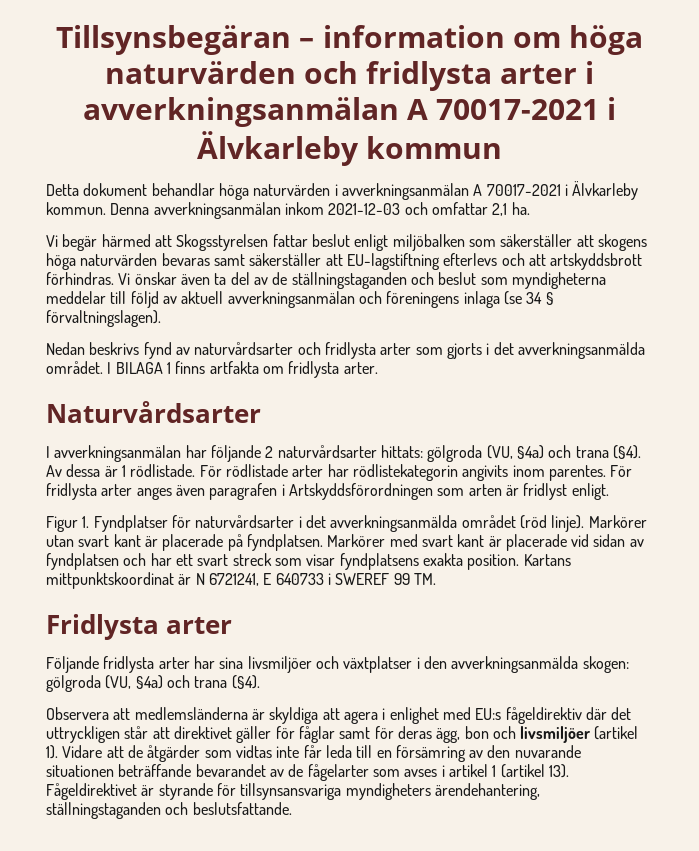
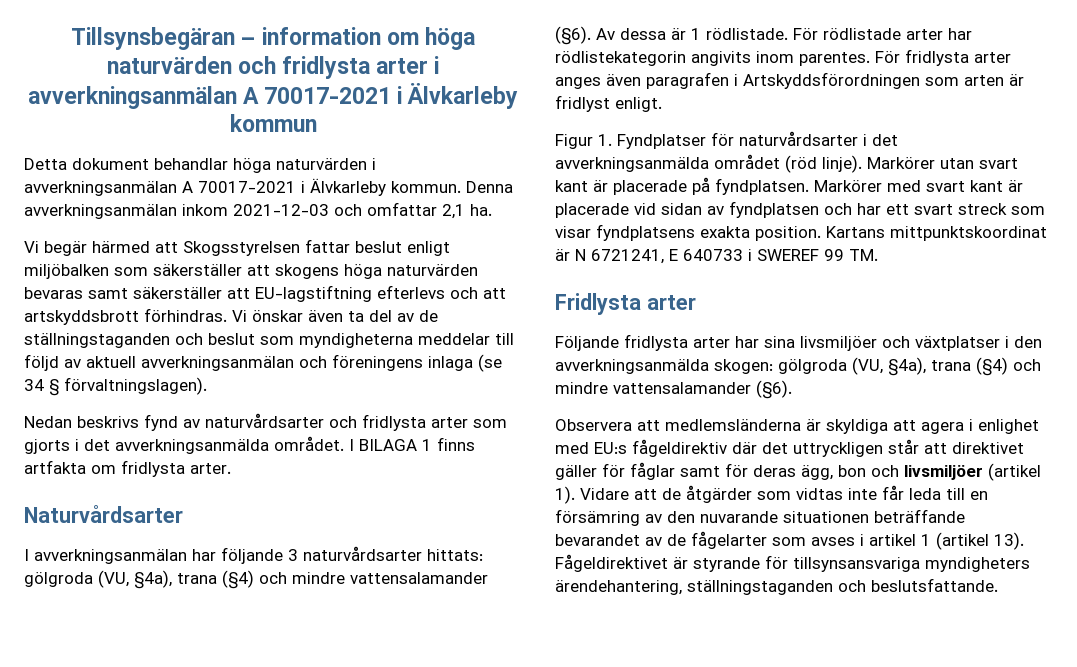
- I avverkningsanmälan har följande 2 naturvårdsarter hittats: gölgroda (VU, §4a) och trana (§4).
+ I avverkningsanmälan har följande 3 naturvårdsarter hittats: gölgroda (VU, §4a), trana (§4) och mindre vattensalamander (§6).
- Följande fridlysta arter har sina livsmiljöer och växtplatser i den avverkningsanmälda skogen: gölgroda (VU, §4a) och trana (§4).
+ Följande fridlysta arter har sina livsmiljöer och växtplatser i den avverkningsanmälda skogen: gölgroda (VU, §4a), trana (§4) och mindre vattensalamander (§6).

